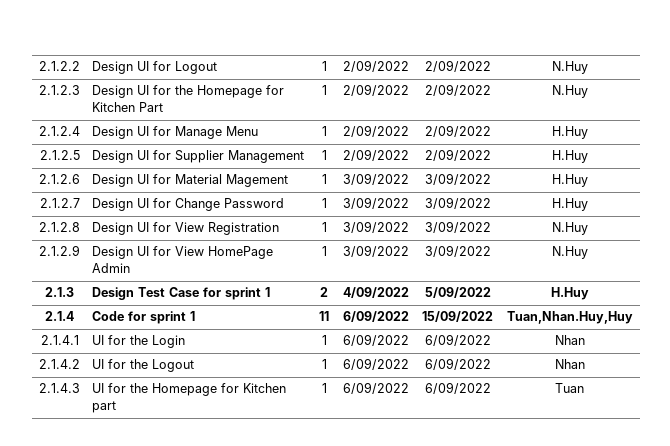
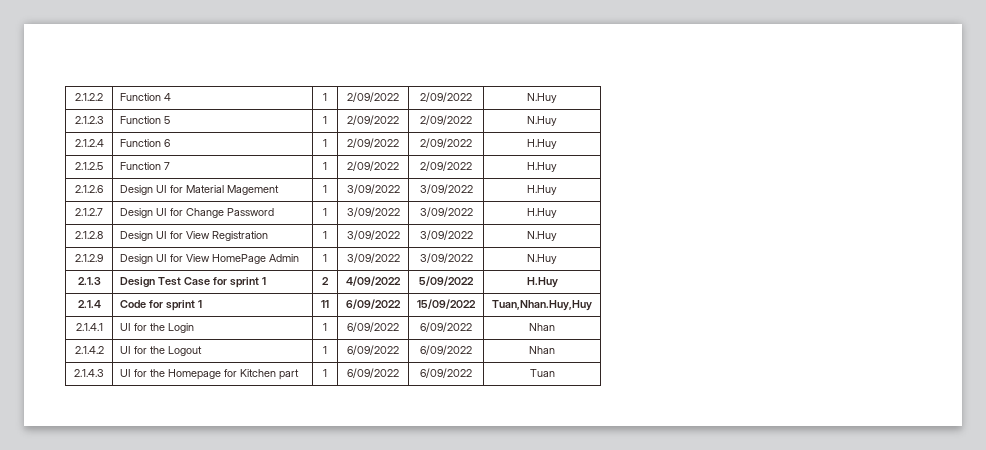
- 2.1.2.2 | Design UI for Logout | 1 | 2/09/2022 | 2/09/2022 | N.Huy
+ 2.1.2.2 | Function 4 | 1 | 2/09/2022 | 2/09/2022 | N.Huy
- 2.1.2.3 | Design UI for the Homepage for Kitchen Part | 1 | 2/09/2022 | 2/09/2022 | N.Huy
+ 2.1.2.3 | Function 5 | 1 | 2/09/2022 | 2/09/2022 | N.Huy
- 2.1.2.4 | Design UI for Manage Menu | 1 | 2/09/2022 | 2/09/2022 | H.Huy
+ 2.1.2.4 | Function 6 | 1 | 2/09/2022 | 2/09/2022 | H.Huy
- 2.1.2.5 | Design UI for Supplier Management | 1 | 2/09/2022 | 2/09/2022 | H.Huy
+ 2.1.2.5 | Function 7 | 1 | 2/09/2022 | 2/09/2022 | H.Huy

